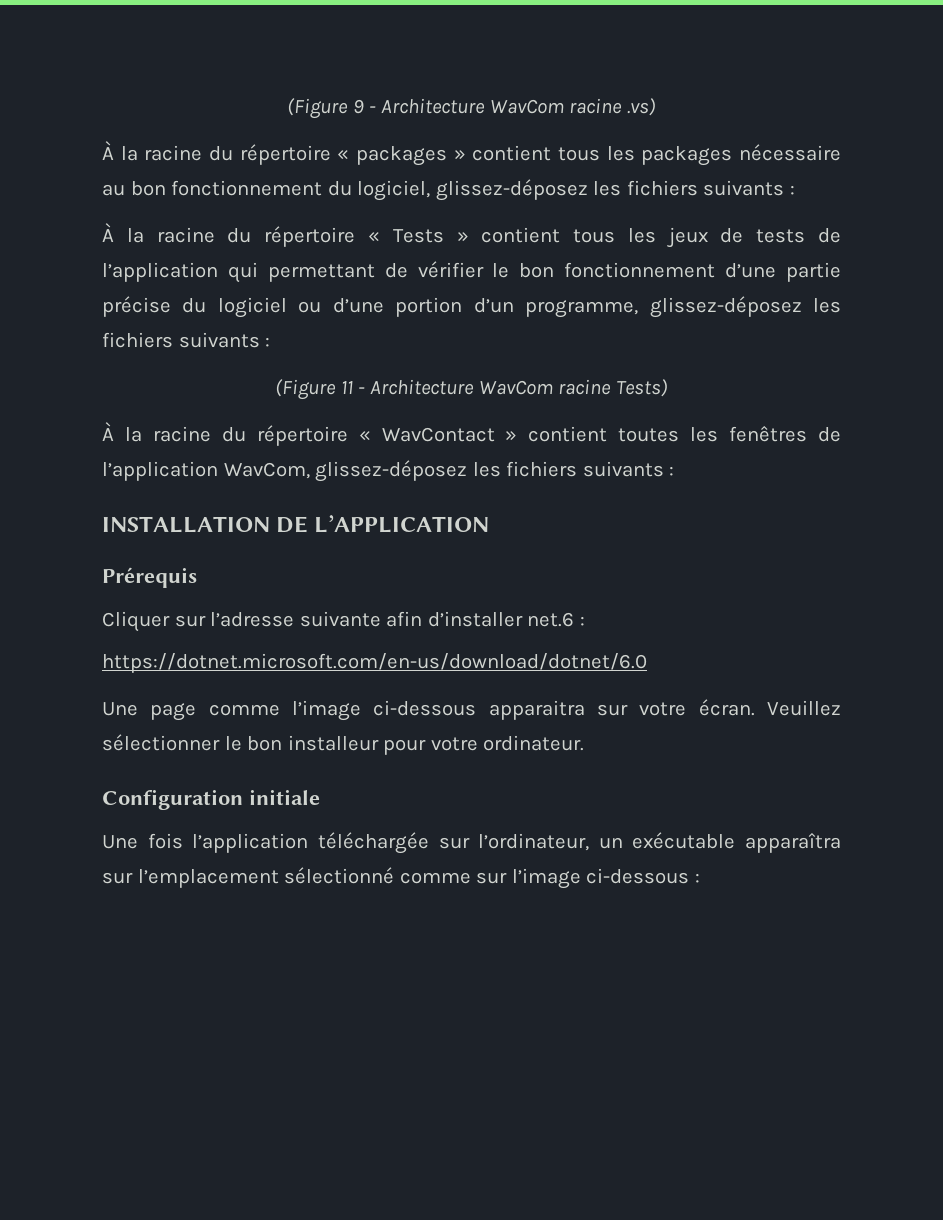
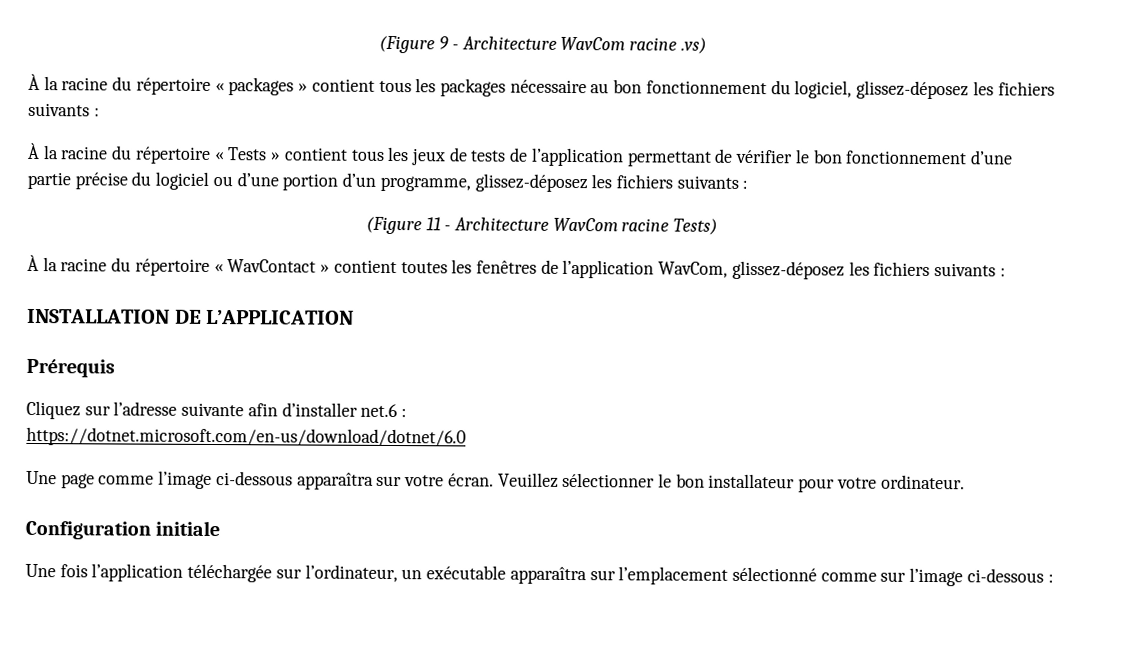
- À la racine du répertoire « Tests » contient tous les jeux de tests de l’application qui permettant de vérifier le bon fonctionnement d’une partie précise du logiciel ou d’une portion d’un programme, glissez-déposez les fichiers suivants :
+ À la racine du répertoire « Tests » contient tous les jeux de tests de l’application permettant de vérifier le bon fonctionnement d’une partie précise du logiciel ou d’une portion d’un programme, glissez-déposez les fichiers suivants :
- Cliquer sur l’adresse suivante afin d’installer net.6 :
+ Cliquez sur l’adresse suivante afin d’installer net.6 :
- Une page comme l’image ci-dessous apparaitra sur votre écran.
+ Une page comme l’image ci-dessous apparaîtra sur votre écran.
- Veuillez sélectionner le bon installeur pour votre ordinateur.
+ Veuillez sélectionner le bon installateur pour votre ordinateur.

